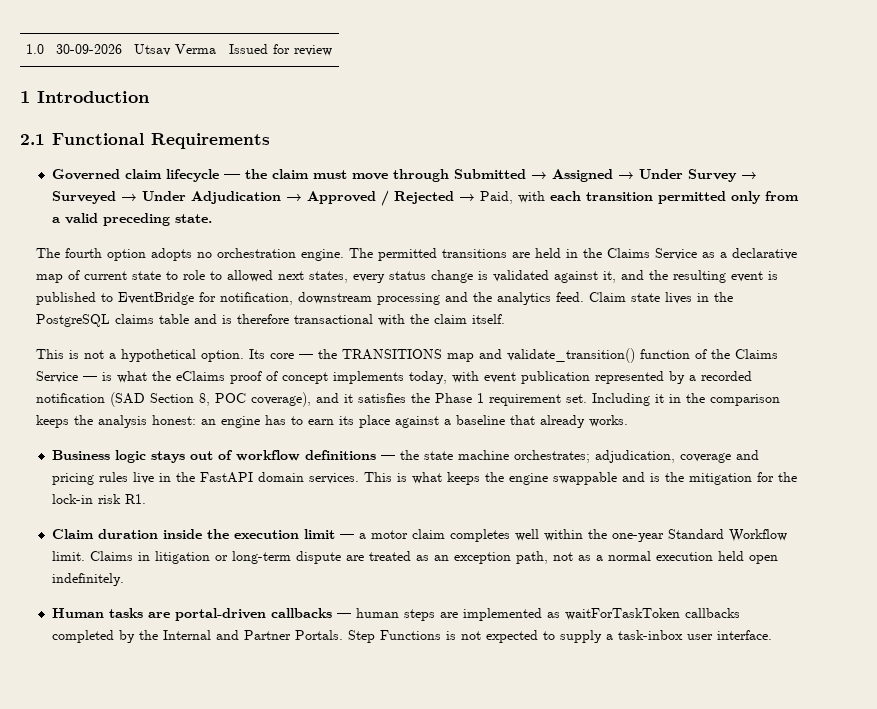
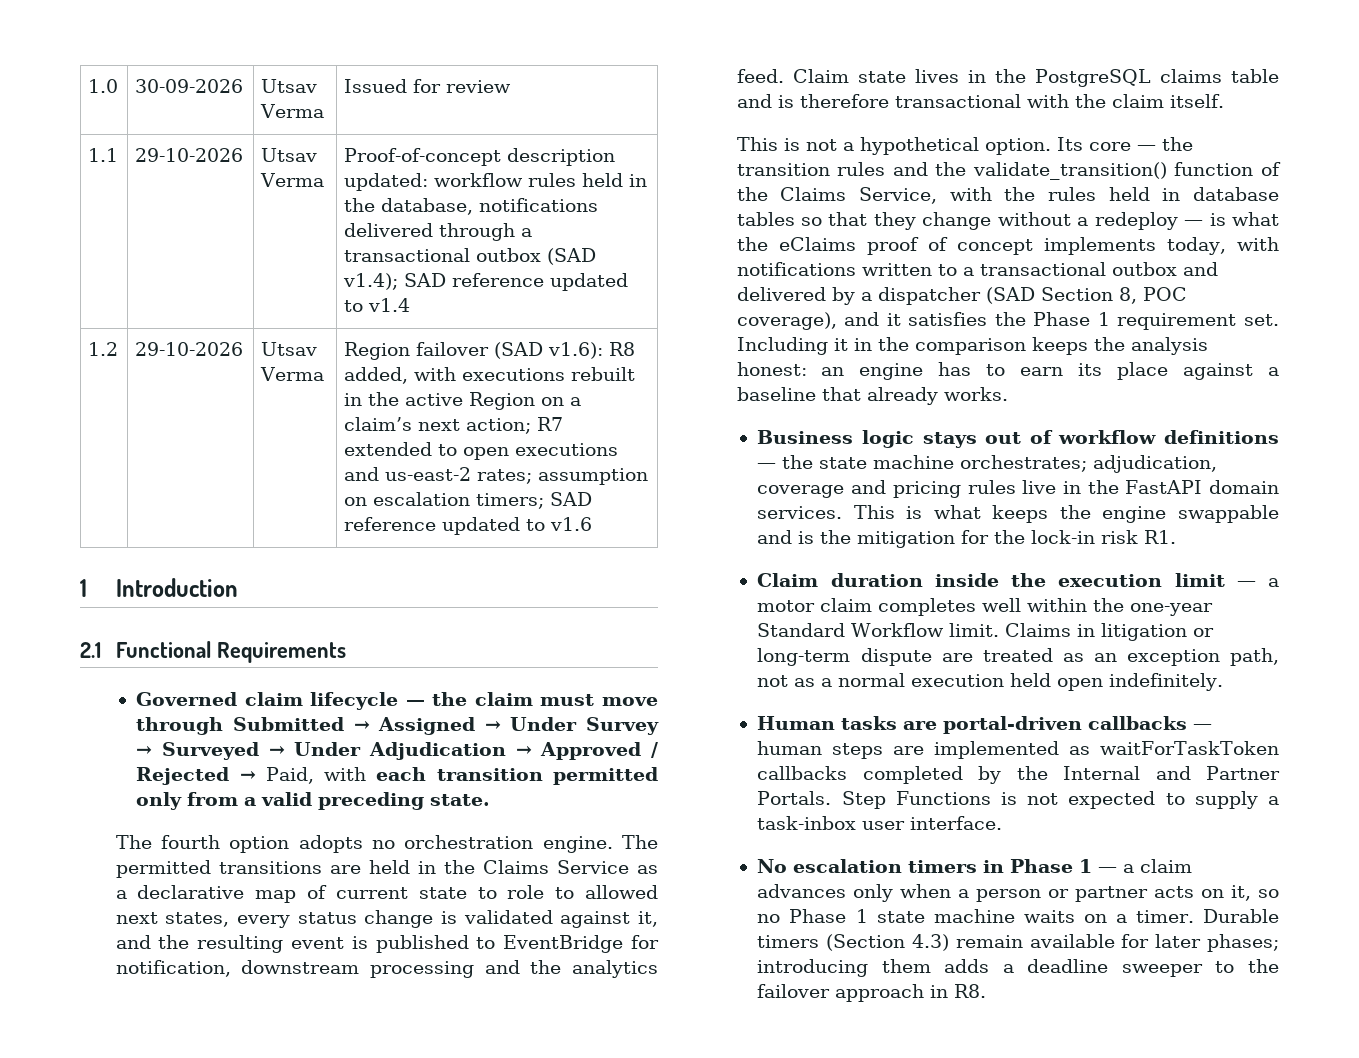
+ 1.1 | 29-10-2026 | Utsav Verma | Proof-of-concept description updated: workflow rules held in the database, notifications delivered through a transactional outbox (SAD v1.4); SAD reference updated to v1.4
+ 1.2 | 29-10-2026 | Utsav Verma | Region failover (SAD v1.6): R8 added, with executions rebuilt in the active Region on a claim’s next action; R7 extended to open executions and us-east-2 rates; assumption on escalation timers; SAD reference updated to v1.6
- Its core — the TRANSITIONS map and validate_transition() function of the Claims Service — is what the eClaims proof of concept implements today, with event publication represented by a recorded notification (SAD Section 8, POC coverage), and it satisfies the Phase 1 requirement set.
+ Its core — the transition rules and the validate_transition() function of the Claims Service, with the rules held in database tables so that they change without a redeploy — is what the eClaims proof of concept implements today, with notifications written to a transactional outbox and delivered by a dispatcher (SAD Section 8, POC coverage), and it satisfies the Phase 1 requirement set.
+ No escalation timers in Phase 1 — a claim advances only when a person or partner acts on it, so no Phase 1 state machine waits on a timer. Durable timers (Section 4.3) remain available for later phases; introducing them adds a deadline sweeper to the failover approach in R8.

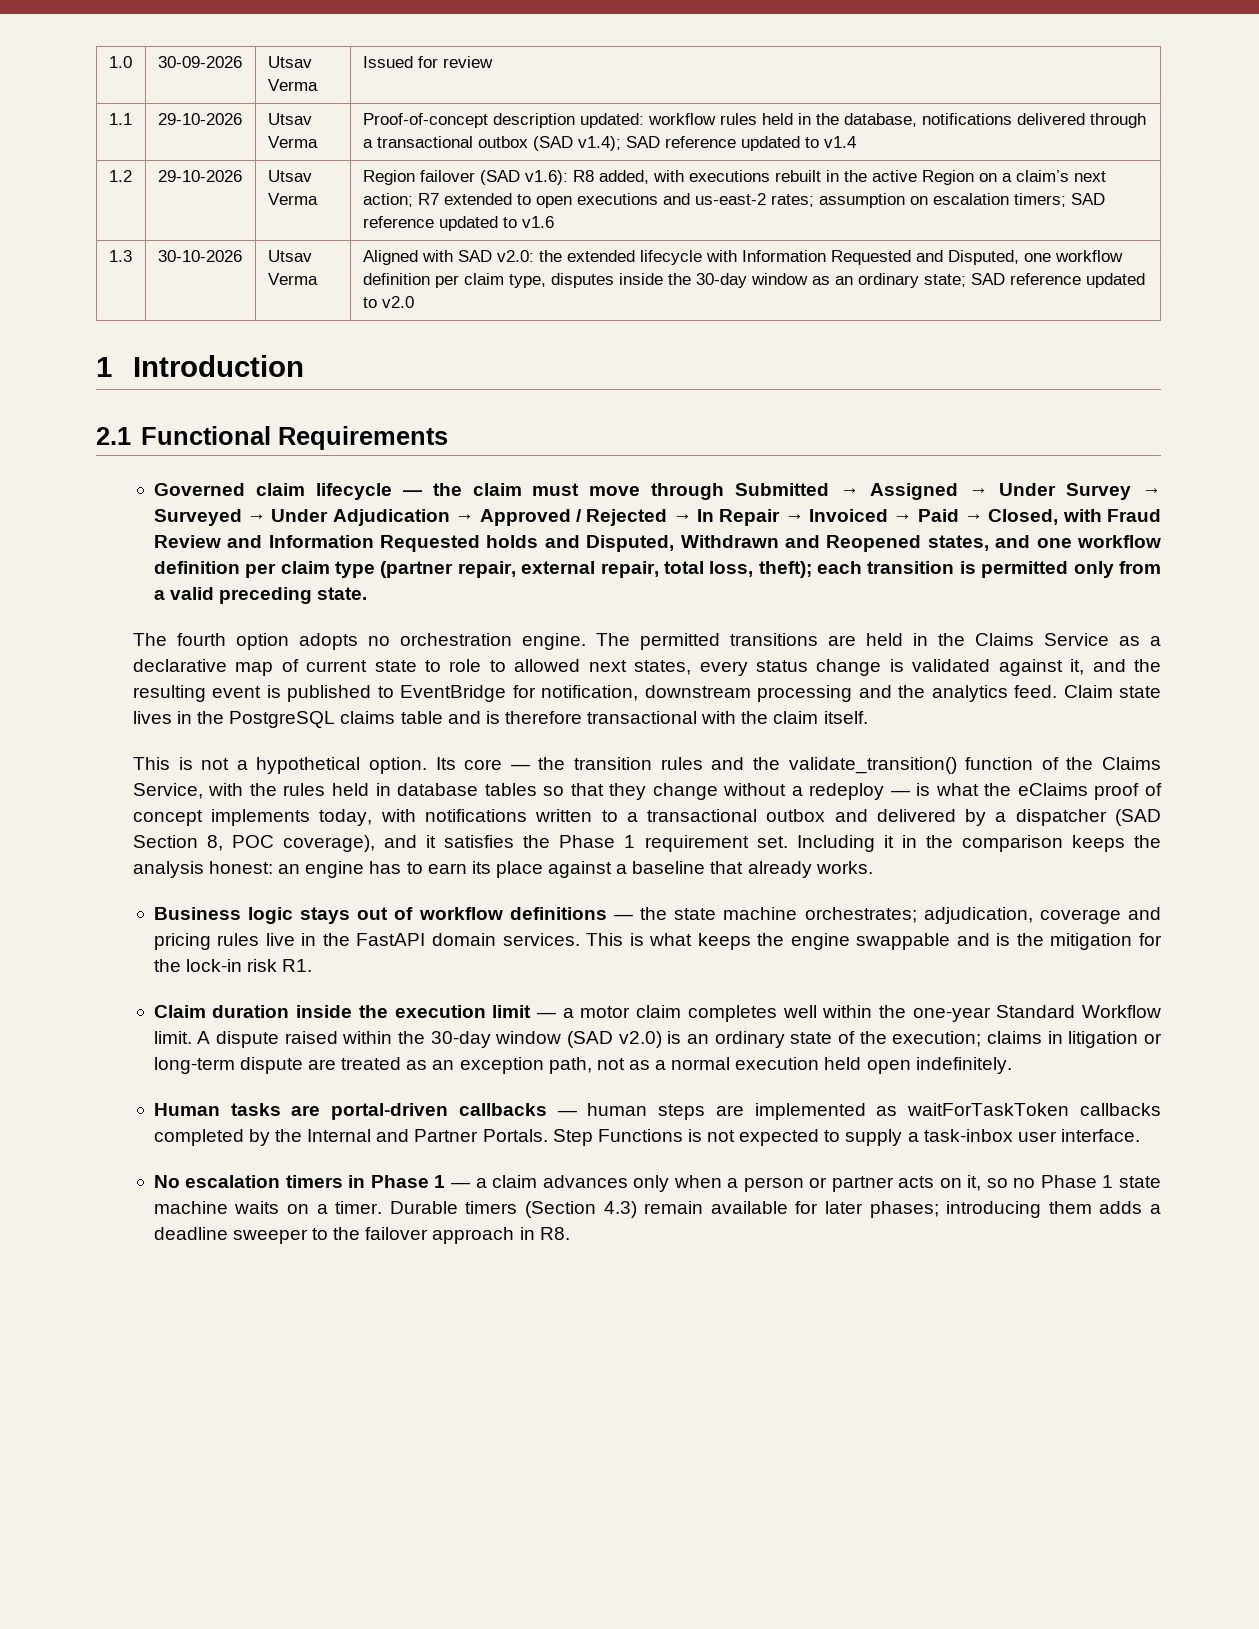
+ 1.3 | 30-10-2026 | Utsav Verma | Aligned with SAD v2.0: the extended lifecycle with Information Requested and Disputed, one workflow definition per claim type, disputes inside the 30-day window as an ordinary state; SAD reference updated to v2.0
- Governed claim lifecycle — the claim must move through Submitted → Assigned → Under Survey → Surveyed → Under Adjudication → Approved / Rejected → Paid, with each transition permitted only from a valid preceding state.
+ Governed claim lifecycle — the claim must move through Submitted → Assigned → Under Survey → Surveyed → Under Adjudication → Approved / Rejected → In Repair → Invoiced → Paid → Closed, with Fraud Review and Information Requested holds and Disputed, Withdrawn and Reopened states, and one workflow definition per claim type (partner repair, external repair, total loss, theft); each transition is permitted only from a valid preceding state.
- Claims in litigation or long-term dispute are treated as an exception path, not as a normal execution held open indefinitely.
+ A dispute raised within the 30-day window (SAD v2.0) is an ordinary state of the execution; claims in litigation or long-term dispute are treated as an exception path, not as a normal execution held open indefinitely.

